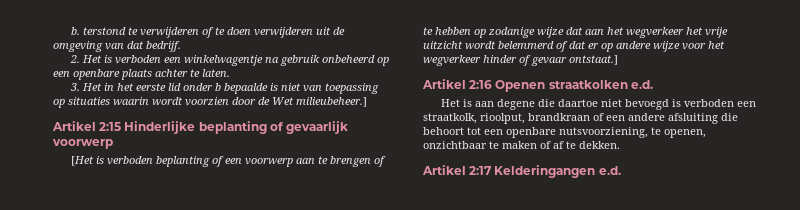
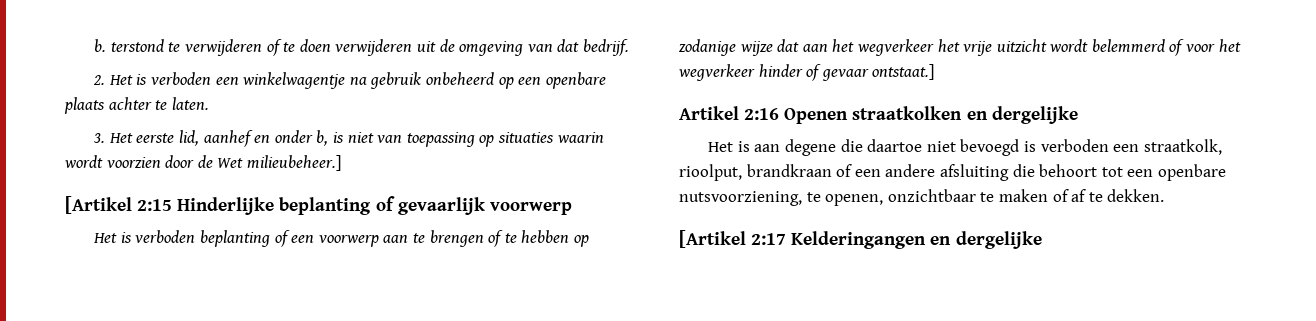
- 3. Het in het eerste lid onder b bepaalde is niet van toepassing op situaties waarin wordt voorzien door de Wet milieubeheer.]
+ 3. Het eerste lid, aanhef en onder b, is niet van toepassing op situaties waarin wordt voorzien door de Wet milieubeheer.]
- Artikel 2:15 Hinderlijke beplanting of gevaarlijk voorwerp
+ [Artikel 2:15 Hinderlijke beplanting of gevaarlijk voorwerp
- [Het is verboden beplanting of een voorwerp aan te brengen of te hebben op zodanige wijze dat aan het wegverkeer het vrije uitzicht wordt belemmerd of dat er op andere wijze voor het wegverkeer hinder of gevaar ontstaat.]
+ Het is verboden beplanting of een voorwerp aan te brengen of te hebben op zodanige wijze dat aan het wegverkeer het vrije uitzicht wordt belemmerd of voor het wegverkeer hinder of gevaar ontstaat.]
- Artikel 2:16 Openen straatkolken e.d.
+ Artikel 2:16 Openen straatkolken en dergelijke
- Artikel 2:17 Kelderingangen e.d.
+ [Artikel 2:17 Kelderingangen en dergelijke

